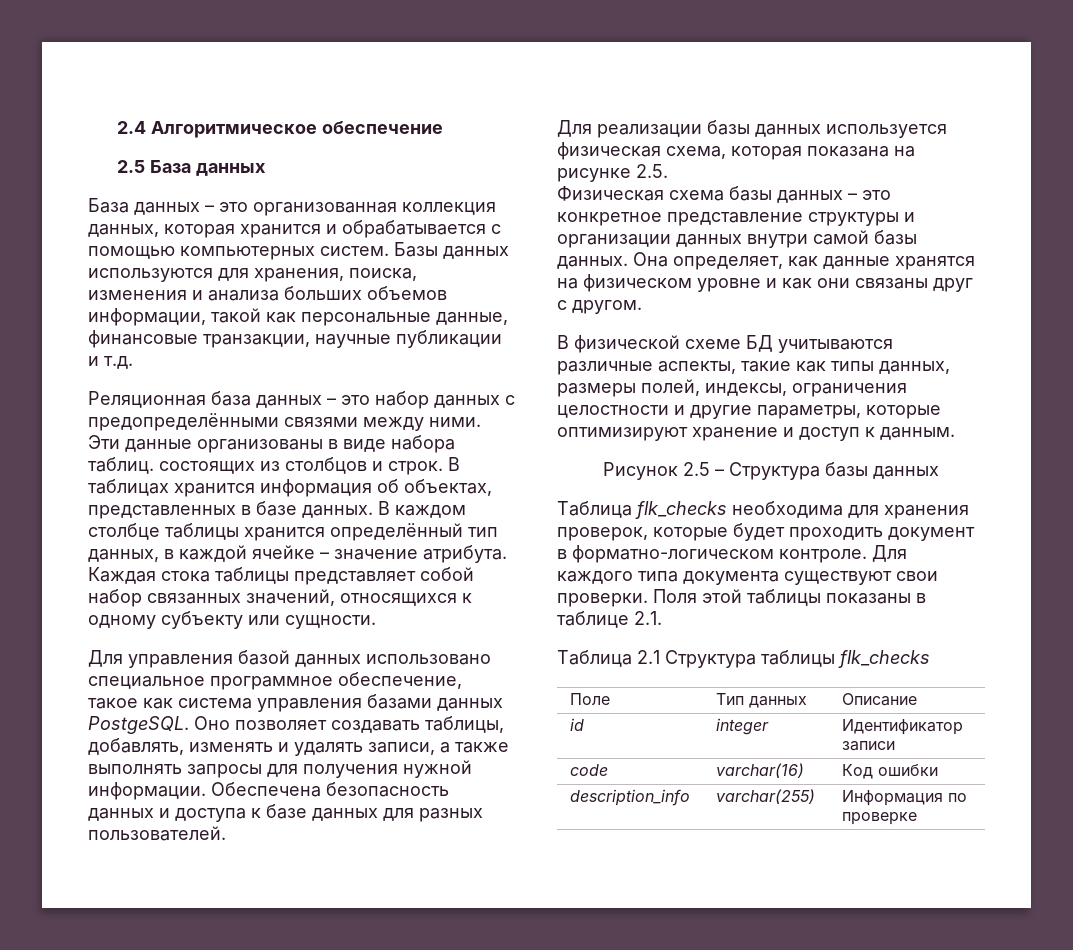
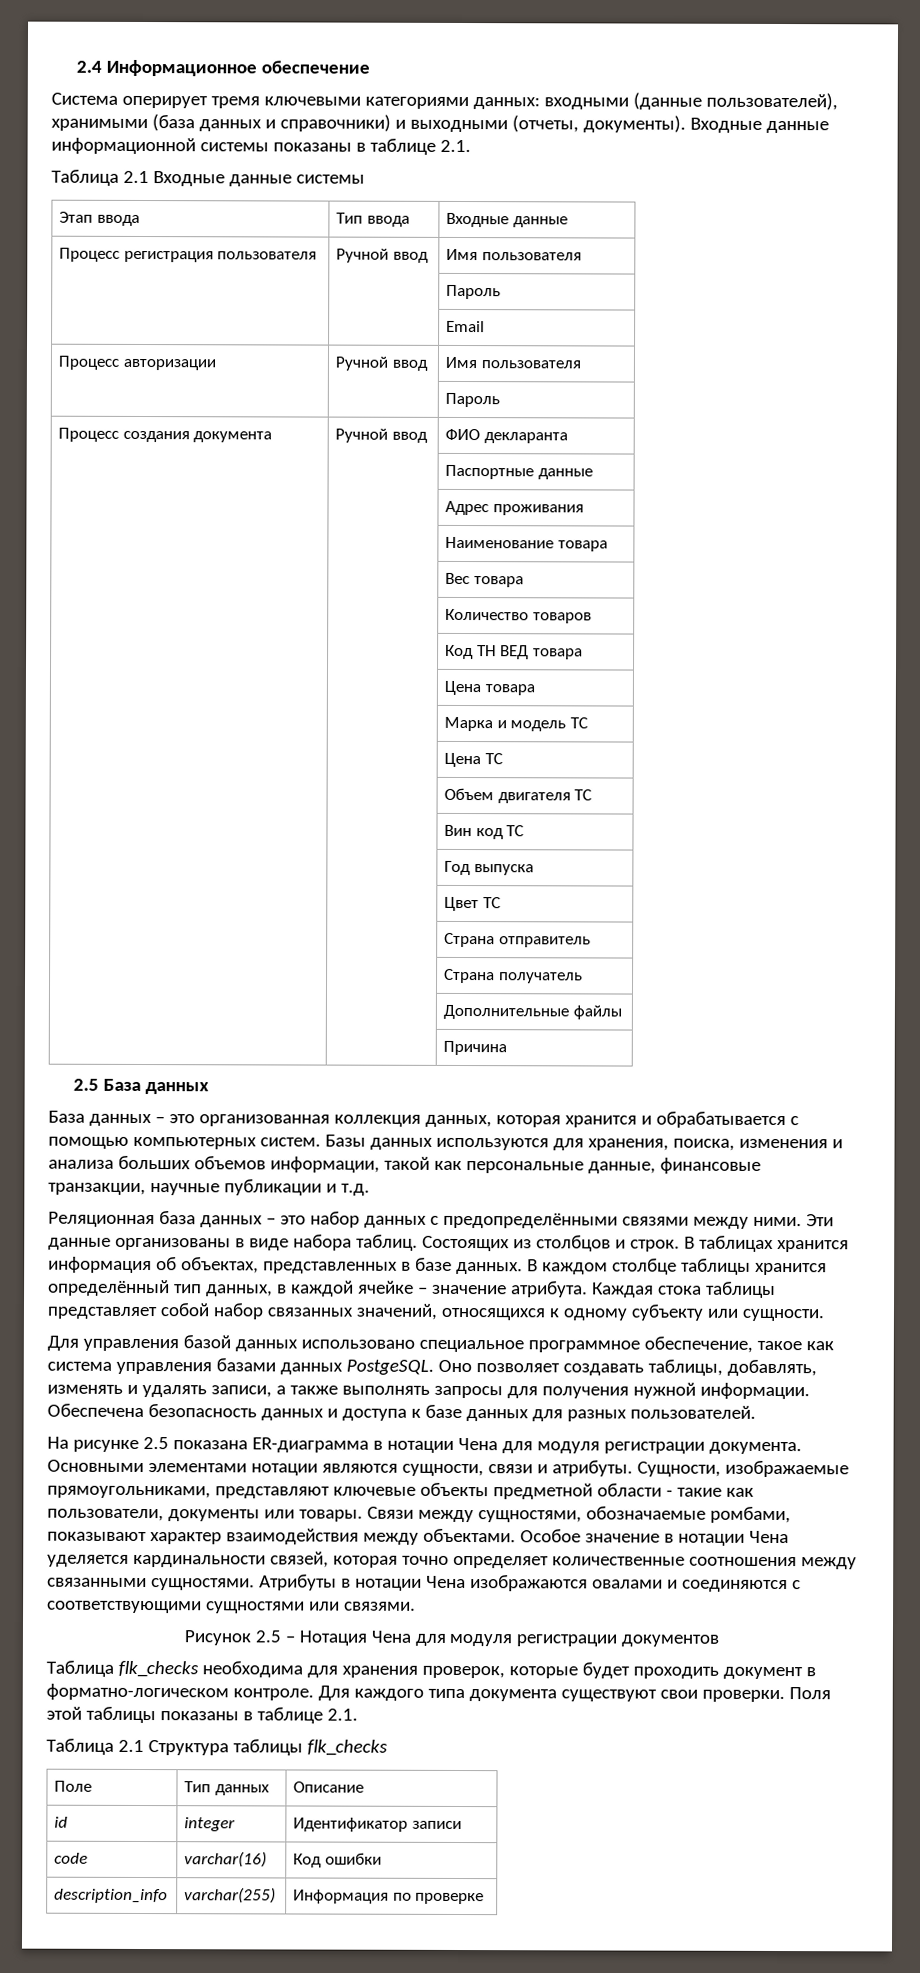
- 2.4 Алгоритмическое обеспечение
+ 2.4 Информационное обеспечение
+ Система оперирует тремя ключевыми категориями данных: входными (данные пользователей), хранимыми (база данных и справочники) и выходными (отчеты, документы). Входные данные информационной системы показаны в таблице 2.1.
+ Таблица 2.1 Входные данные системы
+ Этап ввода | Тип ввода | Входные данные
+ Процесс регистрация пользователя | Ручной ввод | Имя пользователя
+ | | Пароль
+ | | Email
+ Процесс авторизации | Ручной ввод | Имя пользователя
+ | | Пароль
+ Процесс создания документа | Ручной ввод | ФИО декларанта
+ | | Паспортные данные
+ | | Адрес проживания
+ | | Наименование товара
+ | | Вес товара
+ | | Количество товаров
+ | | Код ТН ВЕД товара
+ | | Цена товара
+ | | Марка и модель ТС
+ | | Цена ТС
+ | | Объем двигателя ТС
+ | | Вин код ТС
+ | | Год выпуска
+ | | Цвет ТС
+ | | Страна отправитель
+ | | Страна получатель
+ | | Дополнительные файлы
+ | | Причина
- Эти данные организованы в виде набора таблиц. состоящих из столбцов и строк.
+ Эти данные организованы в виде набора таблиц. Состоящих из столбцов и строк.
- Для реализации базы данных используется физическая схема, которая показана на рисунке 2.5.
- Физическая схема базы данных – это конкретное представление структуры и организации данных внутри самой базы данных. Она определяет, как данные хранятся на физическом уровне и как они связаны друг с другом.
- В физической схеме БД учитываются различные аспекты, такие как типы данных, размеры полей, индексы, ограничения целостности и другие параметры, которые оптимизируют хранение и доступ к данным.
- Рисунок 2.5 – Структура базы данных
+ На рисунке 2.5 показана ER-диаграмма в нотации Чена для модуля регистрации документа. Основными элементами нотации являются сущности, связи и атрибуты. Сущности, изображаемые прямоугольниками, представляют ключевые объекты предметной области - такие как пользователи, документы или товары. Связи между сущностями, обозначаемые ромбами, показывают характер взаимодействия между объектами. Особое значение в нотации Чена уделяется кардинальности связей, которая точно определяет количественные соотношения между связанными сущностями. Атрибуты в нотации Чена изображаются овалами и соединяются с соответствующими сущностями или связями.
+ Рисунок 2.5 – Нотация Чена для модуля регистрации документов

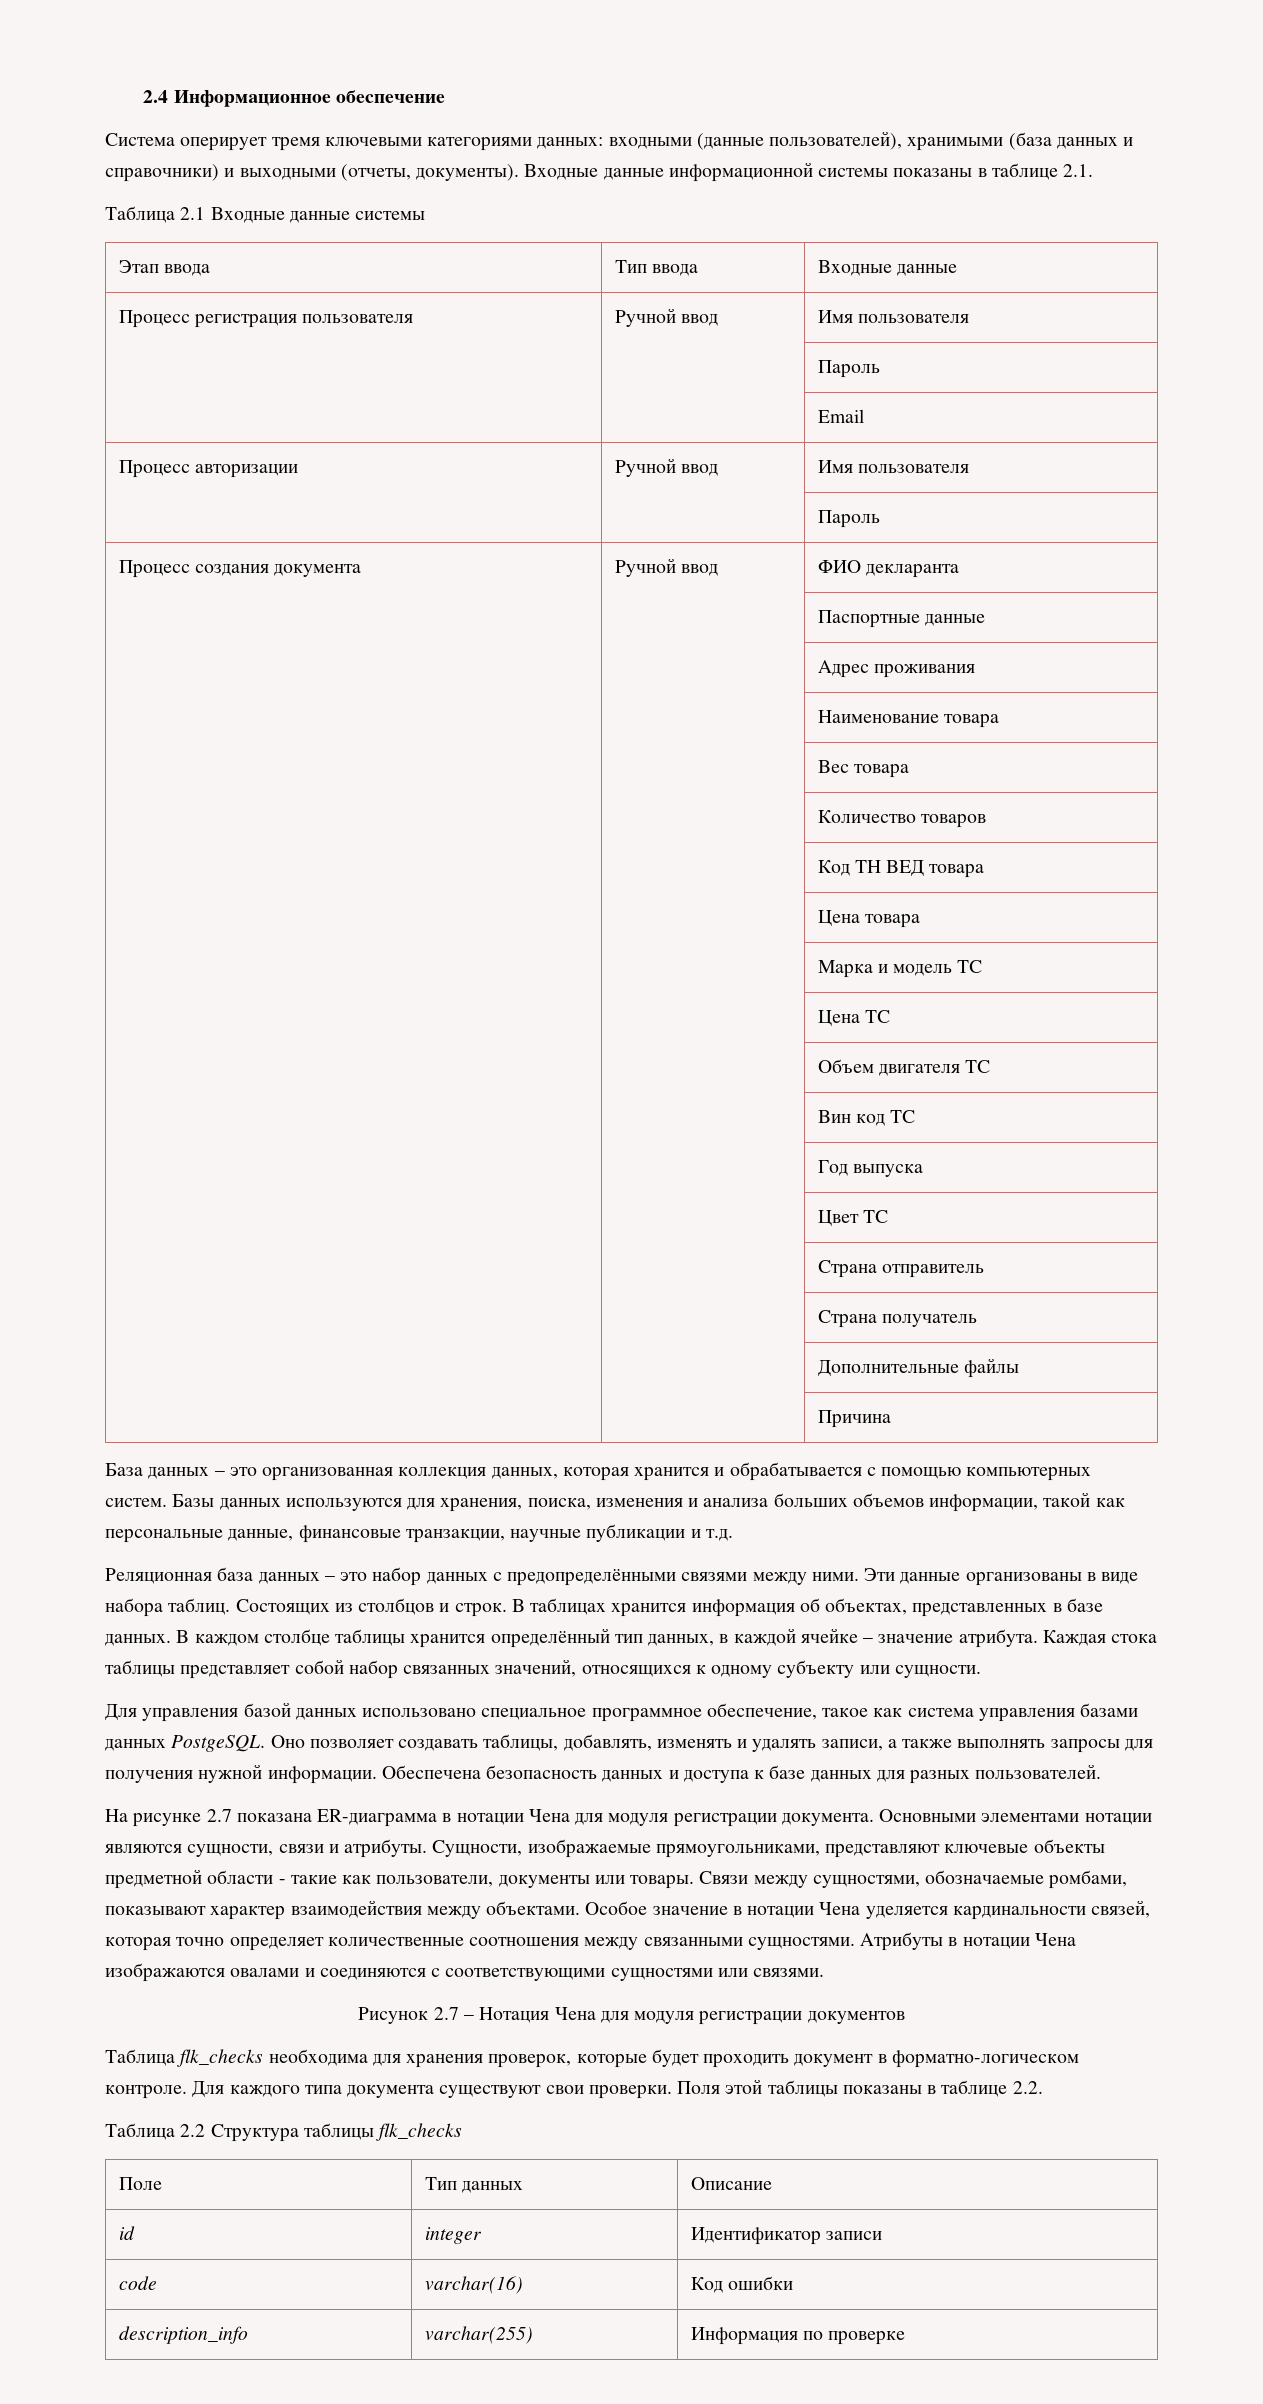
- 2.5 База данных
- На рисунке 2.5 показана ER-диаграмма в нотации Чена для модуля регистрации документа.
+ На рисунке 2.7 показана ER-диаграмма в нотации Чена для модуля регистрации документа.
- Рисунок 2.5 – Нотация Чена для модуля регистрации документов
+ Рисунок 2.7 – Нотация Чена для модуля регистрации документов
- Поля этой таблицы показаны в таблице 2.1.
- Таблица 2.1 Структура таблицы flk_checks
+ Поля этой таблицы показаны в таблице 2.2.
+ Таблица 2.2 Структура таблицы flk_checks

